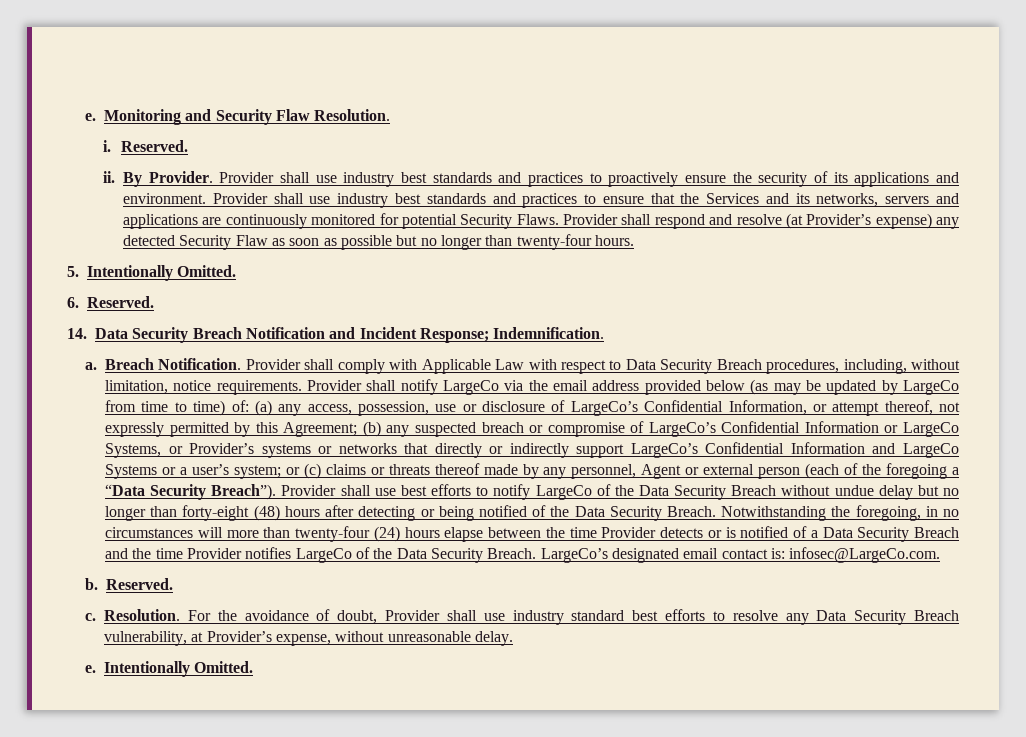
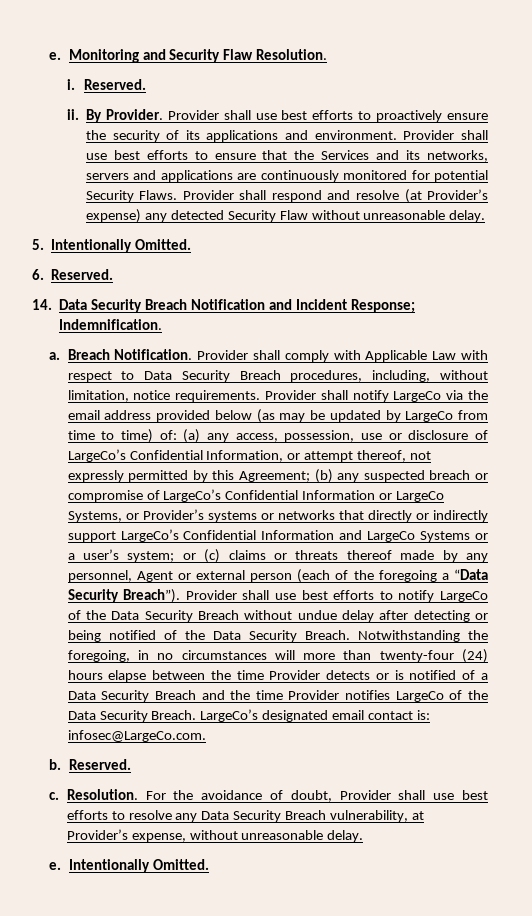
- Provider shall use industry best standards and practices to proactively ensure the security of its applications and environment.
+ Provider shall use best efforts to proactively ensure the security of its applications and environment.
- Provider shall use industry best standards and practices to ensure that the Services and its networks, servers and applications are continuously monitored for potential Security Flaws.
+ Provider shall use best efforts to ensure that the Services and its networks, servers and applications are continuously monitored for potential Security Flaws.
- Provider shall respond and resolve (at Provider’s expense) any detected Security Flaw as soon as possible but no longer than twenty-four hours.
+ Provider shall respond and resolve (at Provider’s expense) any detected Security Flaw without unreasonable delay.
- Provider shall use best efforts to notify LargeCo of the Data Security Breach without undue delay but no longer than forty-eight (48) hours after detecting or being notified of the Data Security Breach.
+ Provider shall use best efforts to notify LargeCo of the Data Security Breach without undue delay after detecting or being notified of the Data Security Breach.
- For the avoidance of doubt, Provider shall use industry standard best efforts to resolve any Data Security Breach vulnerability, at Provider’s expense, without unreasonable delay.
+ For the avoidance of doubt, Provider shall use best efforts to resolve any Data Security Breach vulnerability, at Provider’s expense, without unreasonable delay.

